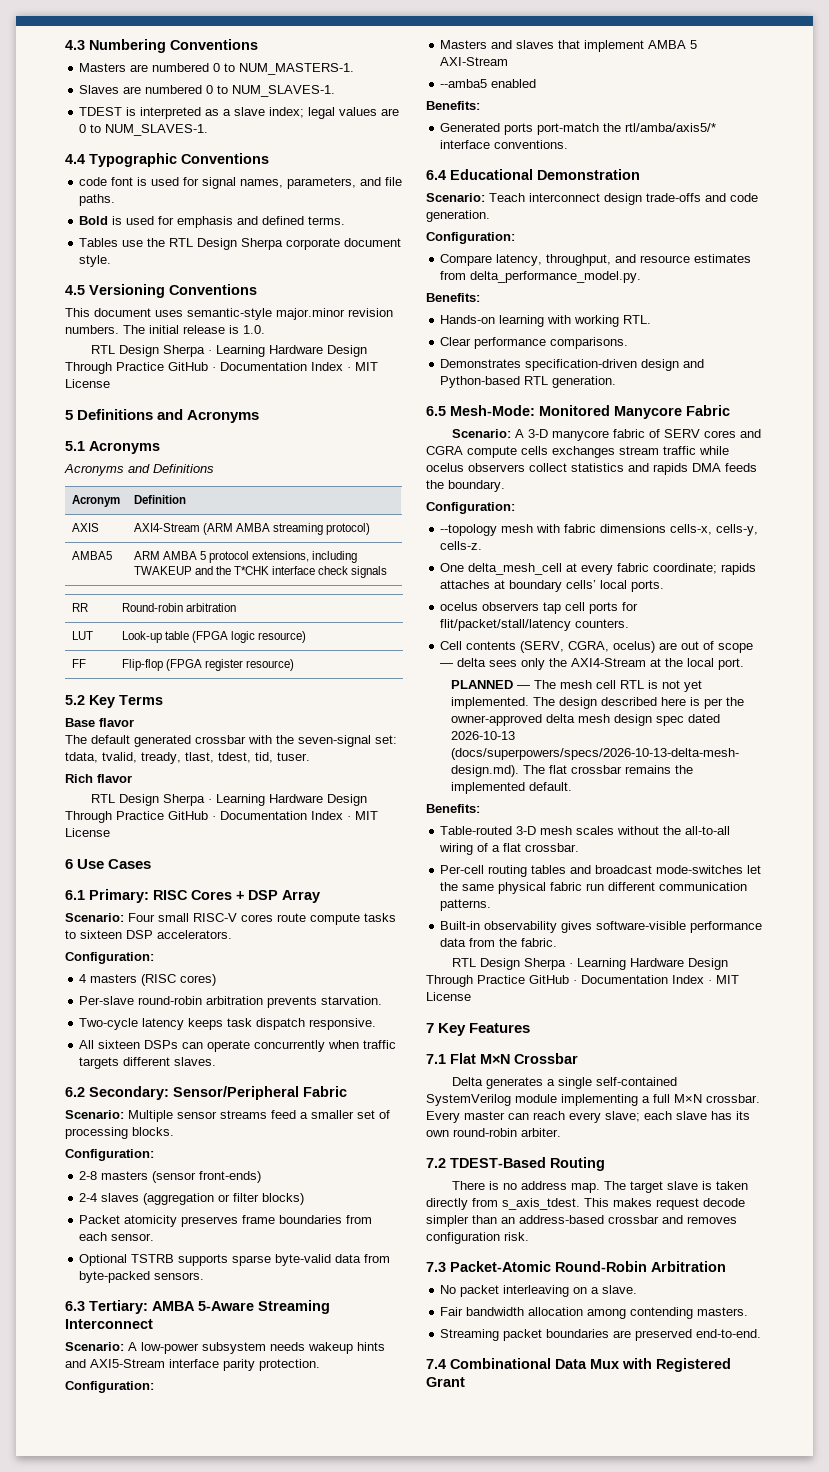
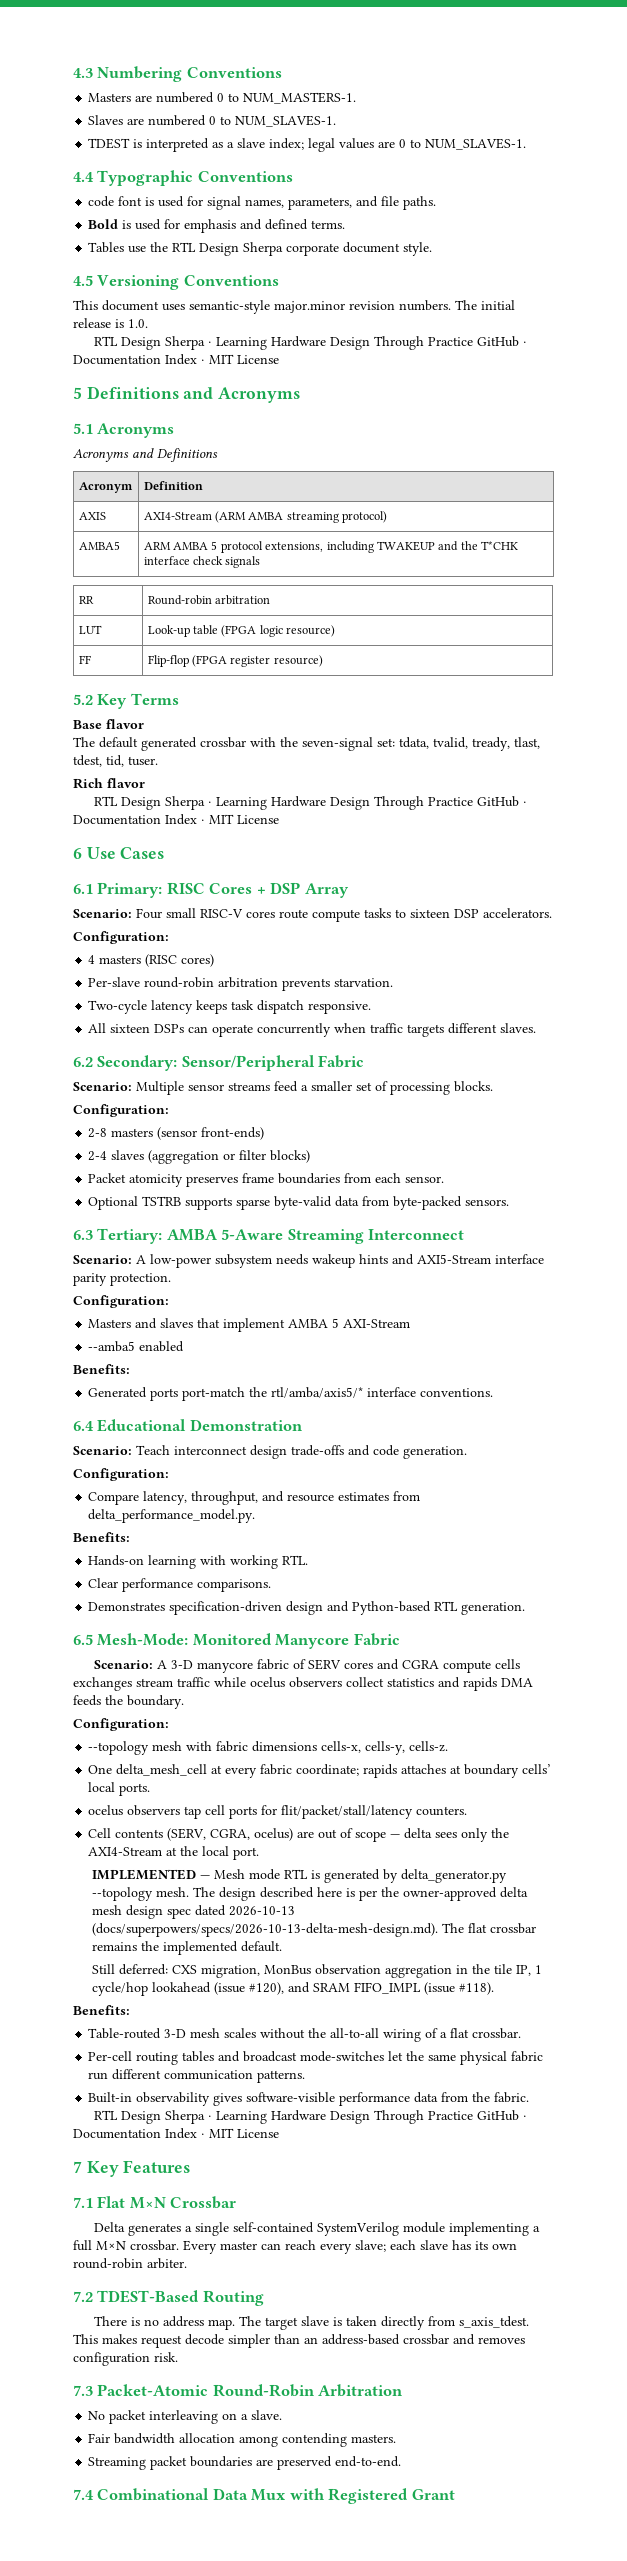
- PLANNED — The mesh cell RTL is not yet implemented.
+ IMPLEMENTED — Mesh mode RTL is generated by delta_generator.py --topology mesh.
+ Still deferred: CXS migration, MonBus observation aggregation in the tile IP, 1 cycle/hop lookahead (issue #120), and SRAM FIFO_IMPL (issue #118).

